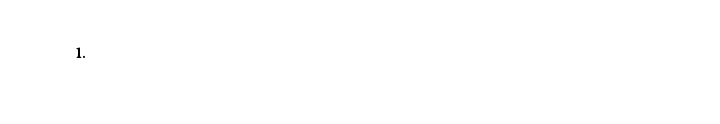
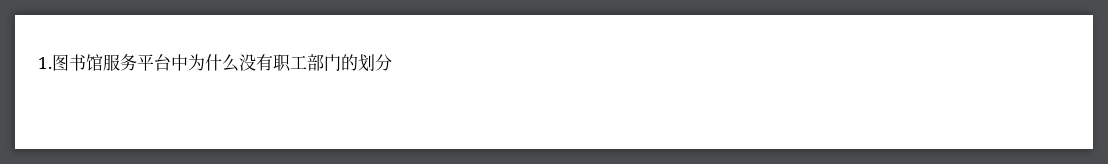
- 1.
+ 1.图书馆服务平台中为什么没有职工部门的划分

